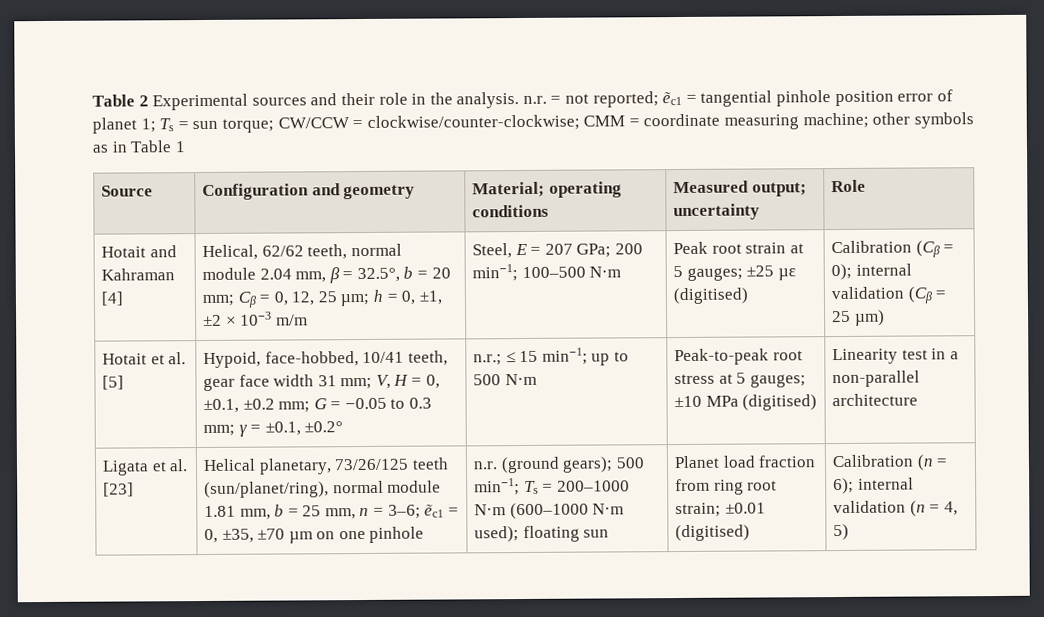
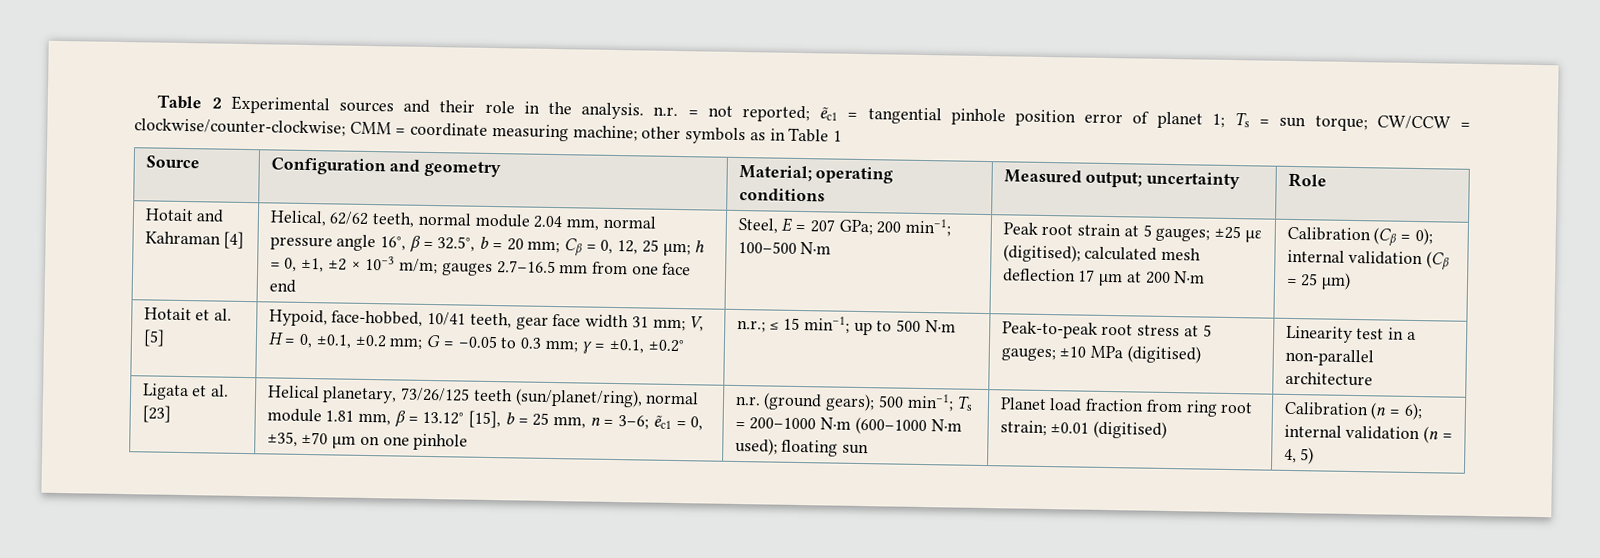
- Helical, 62/62 teeth, normal module 2.04 mm, β = 32.5°, b = 20 mm; Cβ = 0, 12, 25 µm; h = 0, ±1, ±2 × 10−3 m/m
+ Helical, 62/62 teeth, normal module 2.04 mm, normal pressure angle 16°, β = 32.5°, b = 20 mm; Cβ = 0, 12, 25 µm; h = 0, ±1, ±2 × 10−3 m/m; gauges 2.7–16.5 mm from one face end
- Peak root strain at 5 gauges; ±25 µε (digitised)
+ Peak root strain at 5 gauges; ±25 µε (digitised); calculated mesh deflection 17 µm at 200 N·m
- Helical planetary, 73/26/125 teeth (sun/planet/ring), normal module 1.81 mm, b = 25 mm, n = 3–6; ẽc1 = 0, ±35, ±70 µm on one pinhole
+ Helical planetary, 73/26/125 teeth (sun/planet/ring), normal module 1.81 mm, β = 13.12° [15], b = 25 mm, n = 3–6; ẽc1 = 0, ±35, ±70 µm on one pinhole

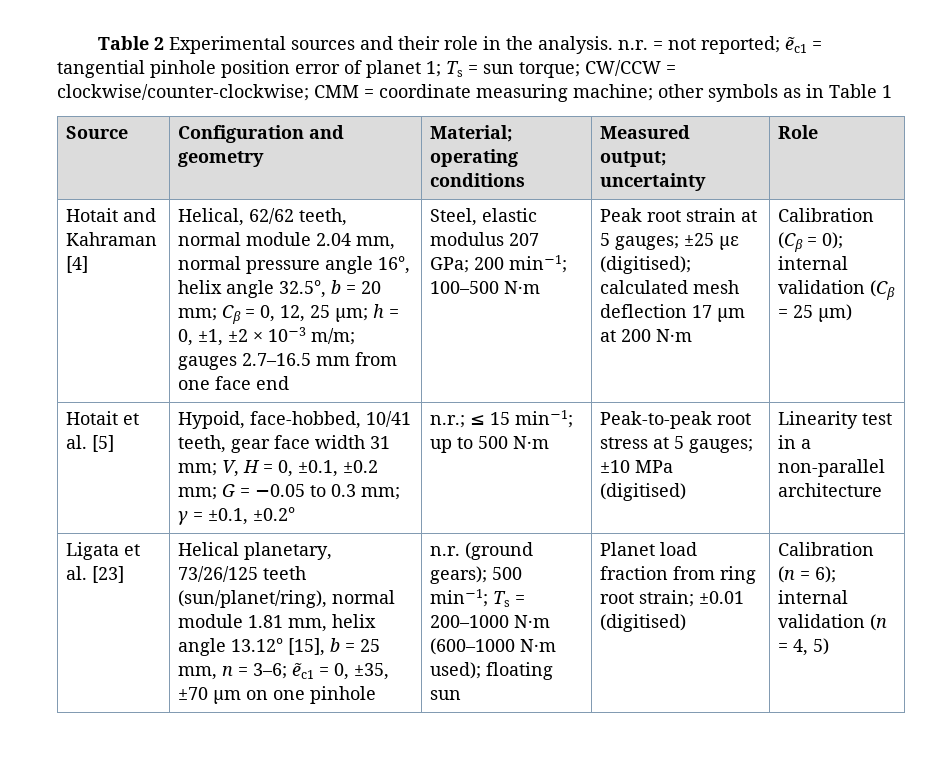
- Helical, 62/62 teeth, normal module 2.04 mm, normal pressure angle 16°, β = 32.5°, b = 20 mm; Cβ = 0, 12, 25 µm; h = 0, ±1, ±2 × 10−3 m/m; gauges 2.7–16.5 mm from one face end
+ Helical, 62/62 teeth, normal module 2.04 mm, normal pressure angle 16°, helix angle 32.5°, b = 20 mm; Cβ = 0, 12, 25 µm; h = 0, ±1, ±2 × 10−3 m/m; gauges 2.7–16.5 mm from one face end
- Steel, E = 207 GPa; 200 min−1; 100–500 N·m
+ Steel, elastic modulus 207 GPa; 200 min−1; 100–500 N·m
- Helical planetary, 73/26/125 teeth (sun/planet/ring), normal module 1.81 mm, β = 13.12° [15], b = 25 mm, n = 3–6; ẽc1 = 0, ±35, ±70 µm on one pinhole
+ Helical planetary, 73/26/125 teeth (sun/planet/ring), normal module 1.81 mm, helix angle 13.12° [15], b = 25 mm, n = 3–6; ẽc1 = 0, ±35, ±70 µm on one pinhole

